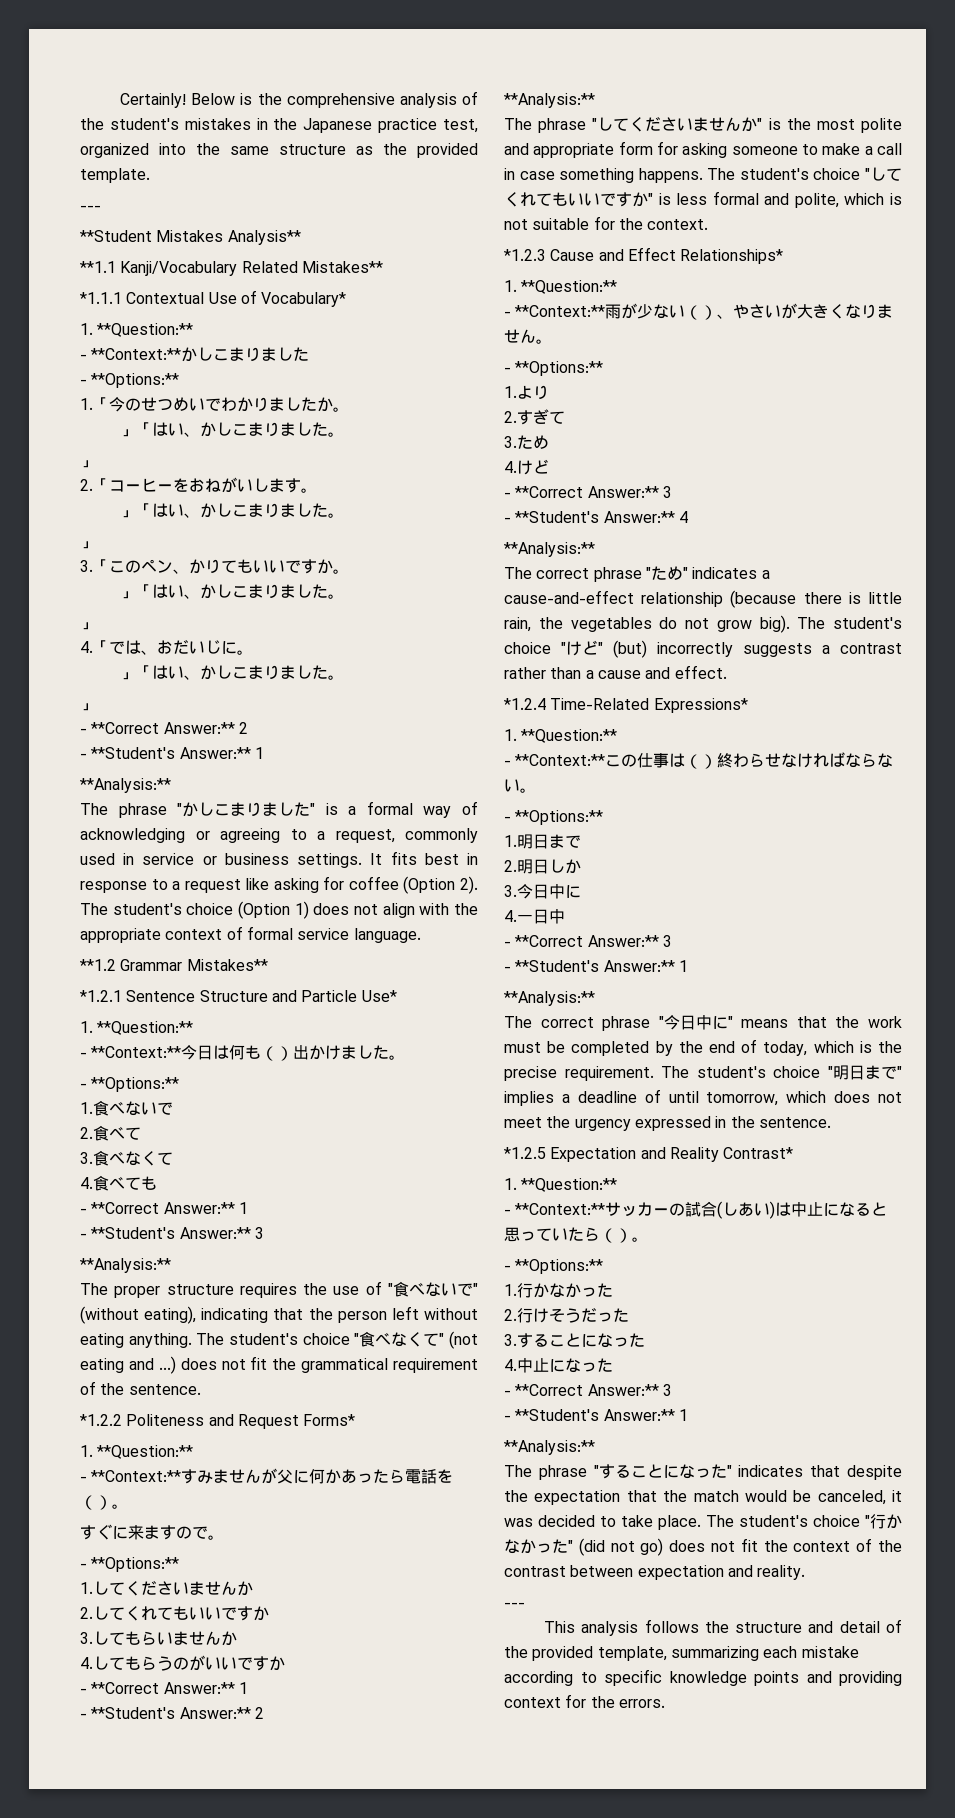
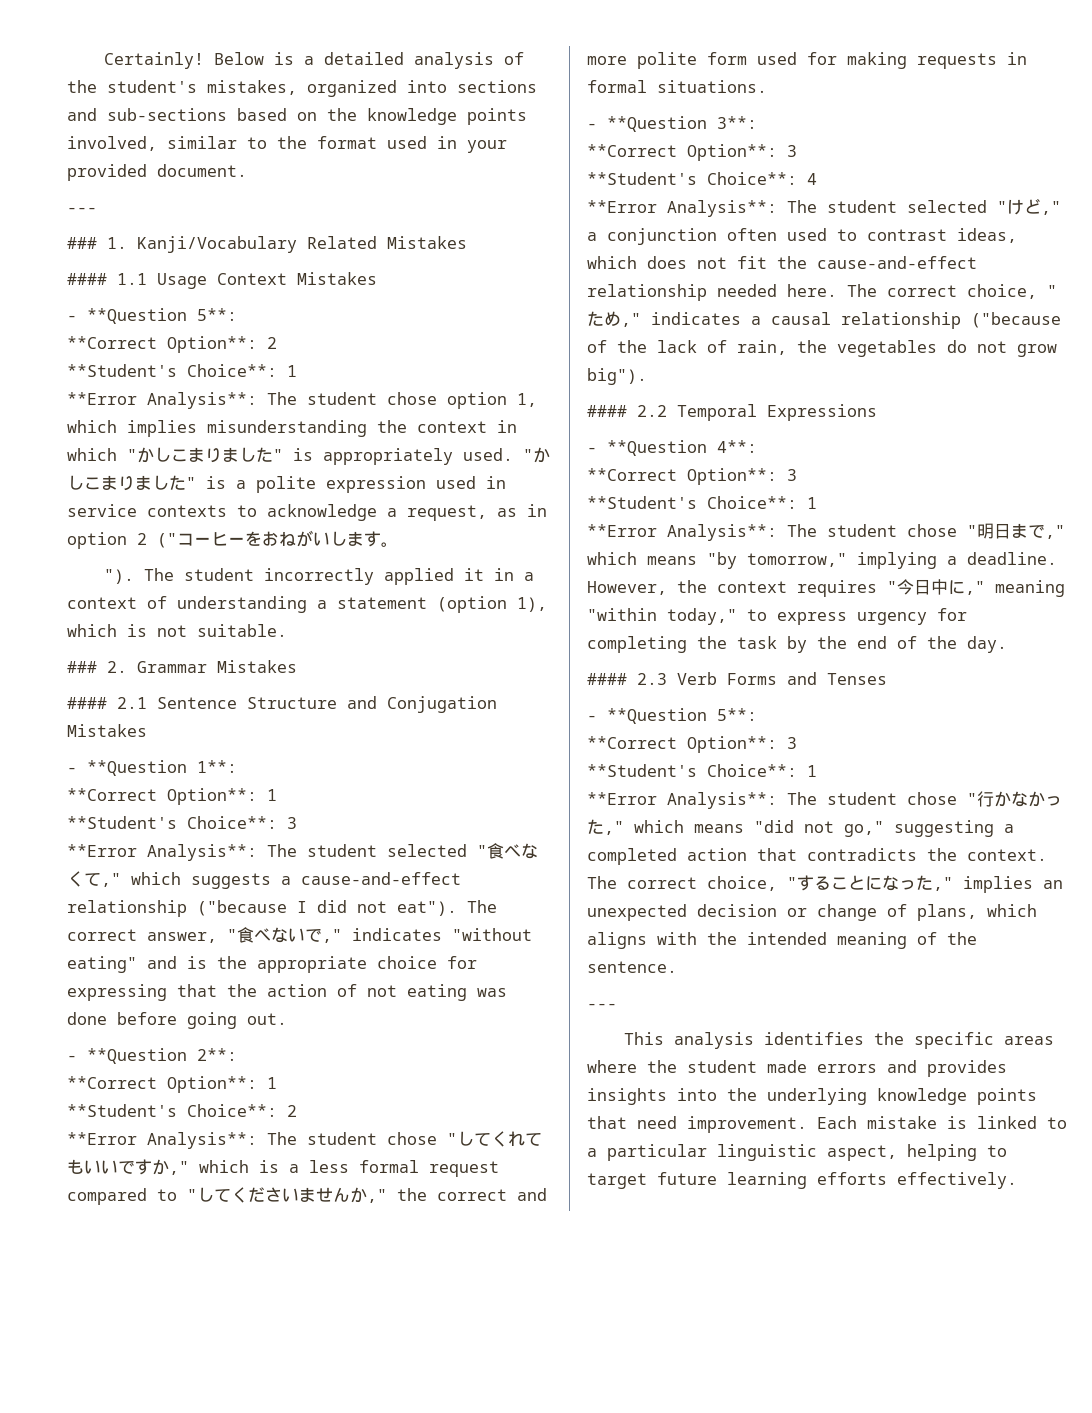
- Below is the comprehensive analysis of the student's mistakes in the Japanese practice test, organized into the same structure as the provided template.
+ Below is a detailed analysis of the student's mistakes, organized into sections and sub-sections based on the knowledge points involved, similar to the format used in your provided document.
  ---
- **Student Mistakes Analysis**
- **1.1 Kanji/Vocabulary Related Mistakes**
- *1.1.1 Contextual Use of Vocabulary*
- 1. **Question:**
- - **Context:**かしこまりました
- - **Options:**
- 1.「今のせつめいでわかりましたか。
- 」「はい、かしこまりました。
- 」
- 2.「コーヒーをおねがいします。
- 」「はい、かしこまりました。
- 」
- 3.「このペン、かりてもいいですか。
- 」「はい、かしこまりました。
- 」
- 4.「では、おだいじに。
- 」「はい、かしこまりました。
- 」
- - **Correct Answer:** 2
- - **Student's Answer:** 1
- **Analysis:**
- The phrase "かしこまりました" is a formal way of acknowledging or agreeing to a request, commonly used in service or business settings. It fits best in response to a request like asking for coffee (Option 2). The student's choice (Option 1) does not align with the appropriate context of formal service language.
- **1.2 Grammar Mistakes**
- *1.2.1 Sentence Structure and Particle Use*
- 1. **Question:**
- - **Context:**今日は何も（）出かけました。
- - **Options:**
- 1.食べないで
- 2.食べて
- 3.食べなくて
- 4.食べても
- - **Correct Answer:** 1
- - **Student's Answer:** 3
- **Analysis:**
- The proper structure requires the use of "食べないで" (without eating), indicating that the person left without eating anything. The student's choice "食べなくて" (not eating and ...) does not fit the grammatical requirement of the sentence.
- *1.2.2 Politeness and Request Forms*
- 1. **Question:**
- - **Context:**すみませんが父に何かあったら電話を（）。
- すぐに来ますので。
- - **Options:**
- 1.してくださいませんか
- 2.してくれてもいいですか
- 3.してもらいませんか
- 4.してもらうのがいいですか
- - **Correct Answer:** 1
- - **Student's Answer:** 2
- **Analysis:**
- The phrase "してくださいませんか" is the most polite and appropriate form for asking someone to make a call in case something happens. The student's choice "してくれてもいいですか" is less formal and polite, which is not suitable for the context.
- *1.2.3 Cause and Effect Relationships*
- 1. **Question:**
- - **Context:**雨が少ない（）、やさいが大きくなりません。
- - **Options:**
- 1.より
- 2.すぎて
- 3.ため
- 4.けど
- - **Correct Answer:** 3
- - **Student's Answer:** 4
- **Analysis:**
- The correct phrase "ため" indicates a cause-and-effect relationship (because there is little rain, the vegetables do not grow big). The student's choice "けど" (but) incorrectly suggests a contrast rather than a cause and effect.
- *1.2.4 Time-Related Expressions*
- 1. **Question:**
- - **Context:**この仕事は（）終わらせなければならない。
- - **Options:**
- 1.明日まで
- 2.明日しか
- 3.今日中に
- 4.一日中
- - **Correct Answer:** 3
- - **Student's Answer:** 1
- **Analysis:**
- The correct phrase "今日中に" means that the work must be completed by the end of today, which is the precise requirement. The student's choice "明日まで" implies a deadline of until tomorrow, which does not meet the urgency expressed in the sentence.
- *1.2.5 Expectation and Reality Contrast*
- 1. **Question:**
- - **Context:**サッカーの試合(しあい)は中止になると思っていたら（）。
- - **Options:**
- 1.行かなかった
- 2.行けそうだった
- 3.することになった
- 4.中止になった
- - **Correct Answer:** 3
- - **Student's Answer:** 1
- **Analysis:**
- The phrase "することになった" indicates that despite the expectation that the match would be canceled, it was decided to take place. The student's choice "行かなかった" (did not go) does not fit the context of the contrast between expectation and reality.
+ ### 1. Kanji/Vocabulary Related Mistakes
+ #### 1.1 Usage Context Mistakes
+ - **Question 5**:
+ **Correct Option**: 2
+ **Student's Choice**: 1
+ **Error Analysis**: The student chose option 1, which implies misunderstanding the context in which "かしこまりました" is appropriately used. "かしこまりました" is a polite expression used in service contexts to acknowledge a request, as in option 2 ("コーヒーをおねがいします。
+ "). The student incorrectly applied it in a context of understanding a statement (option 1), which is not suitable.
+ ### 2. Grammar Mistakes
+ #### 2.1 Sentence Structure and Conjugation Mistakes
+ - **Question 1**:
+ **Correct Option**: 1
+ **Student's Choice**: 3
+ **Error Analysis**: The student selected "食べなくて," which suggests a cause-and-effect relationship ("because I did not eat"). The correct answer, "食べないで," indicates "without eating" and is the appropriate choice for expressing that the action of not eating was done before going out.
+ - **Question 2**:
+ **Correct Option**: 1
+ **Student's Choice**: 2
+ **Error Analysis**: The student chose "してくれてもいいですか," which is a less formal request compared to "してくださいませんか," the correct and more polite form used for making requests in formal situations.
+ - **Question 3**:
+ **Correct Option**: 3
+ **Student's Choice**: 4
+ **Error Analysis**: The student selected "けど," a conjunction often used to contrast ideas, which does not fit the cause-and-effect relationship needed here. The correct choice, "ため," indicates a causal relationship ("because of the lack of rain, the vegetables do not grow big").
+ #### 2.2 Temporal Expressions
+ - **Question 4**:
+ **Correct Option**: 3
+ **Student's Choice**: 1
+ **Error Analysis**: The student chose "明日まで," which means "by tomorrow," implying a deadline. However, the context requires "今日中に," meaning "within today," to express urgency for completing the task by the end of the day.
+ #### 2.3 Verb Forms and Tenses
+ - **Question 5**:
+ **Correct Option**: 3
+ **Student's Choice**: 1
+ **Error Analysis**: The student chose "行かなかった," which means "did not go," suggesting a completed action that contradicts the context. The correct choice, "することになった," implies an unexpected decision or change of plans, which aligns with the intended meaning of the sentence.
  ---
- This analysis follows the structure and detail of the provided template, summarizing each mistake according to specific knowledge points and providing context for the errors.
+ This analysis identifies the specific areas where the student made errors and provides insights into the underlying knowledge points that need improvement. Each mistake is linked to a particular linguistic aspect, helping to target future learning efforts effectively.

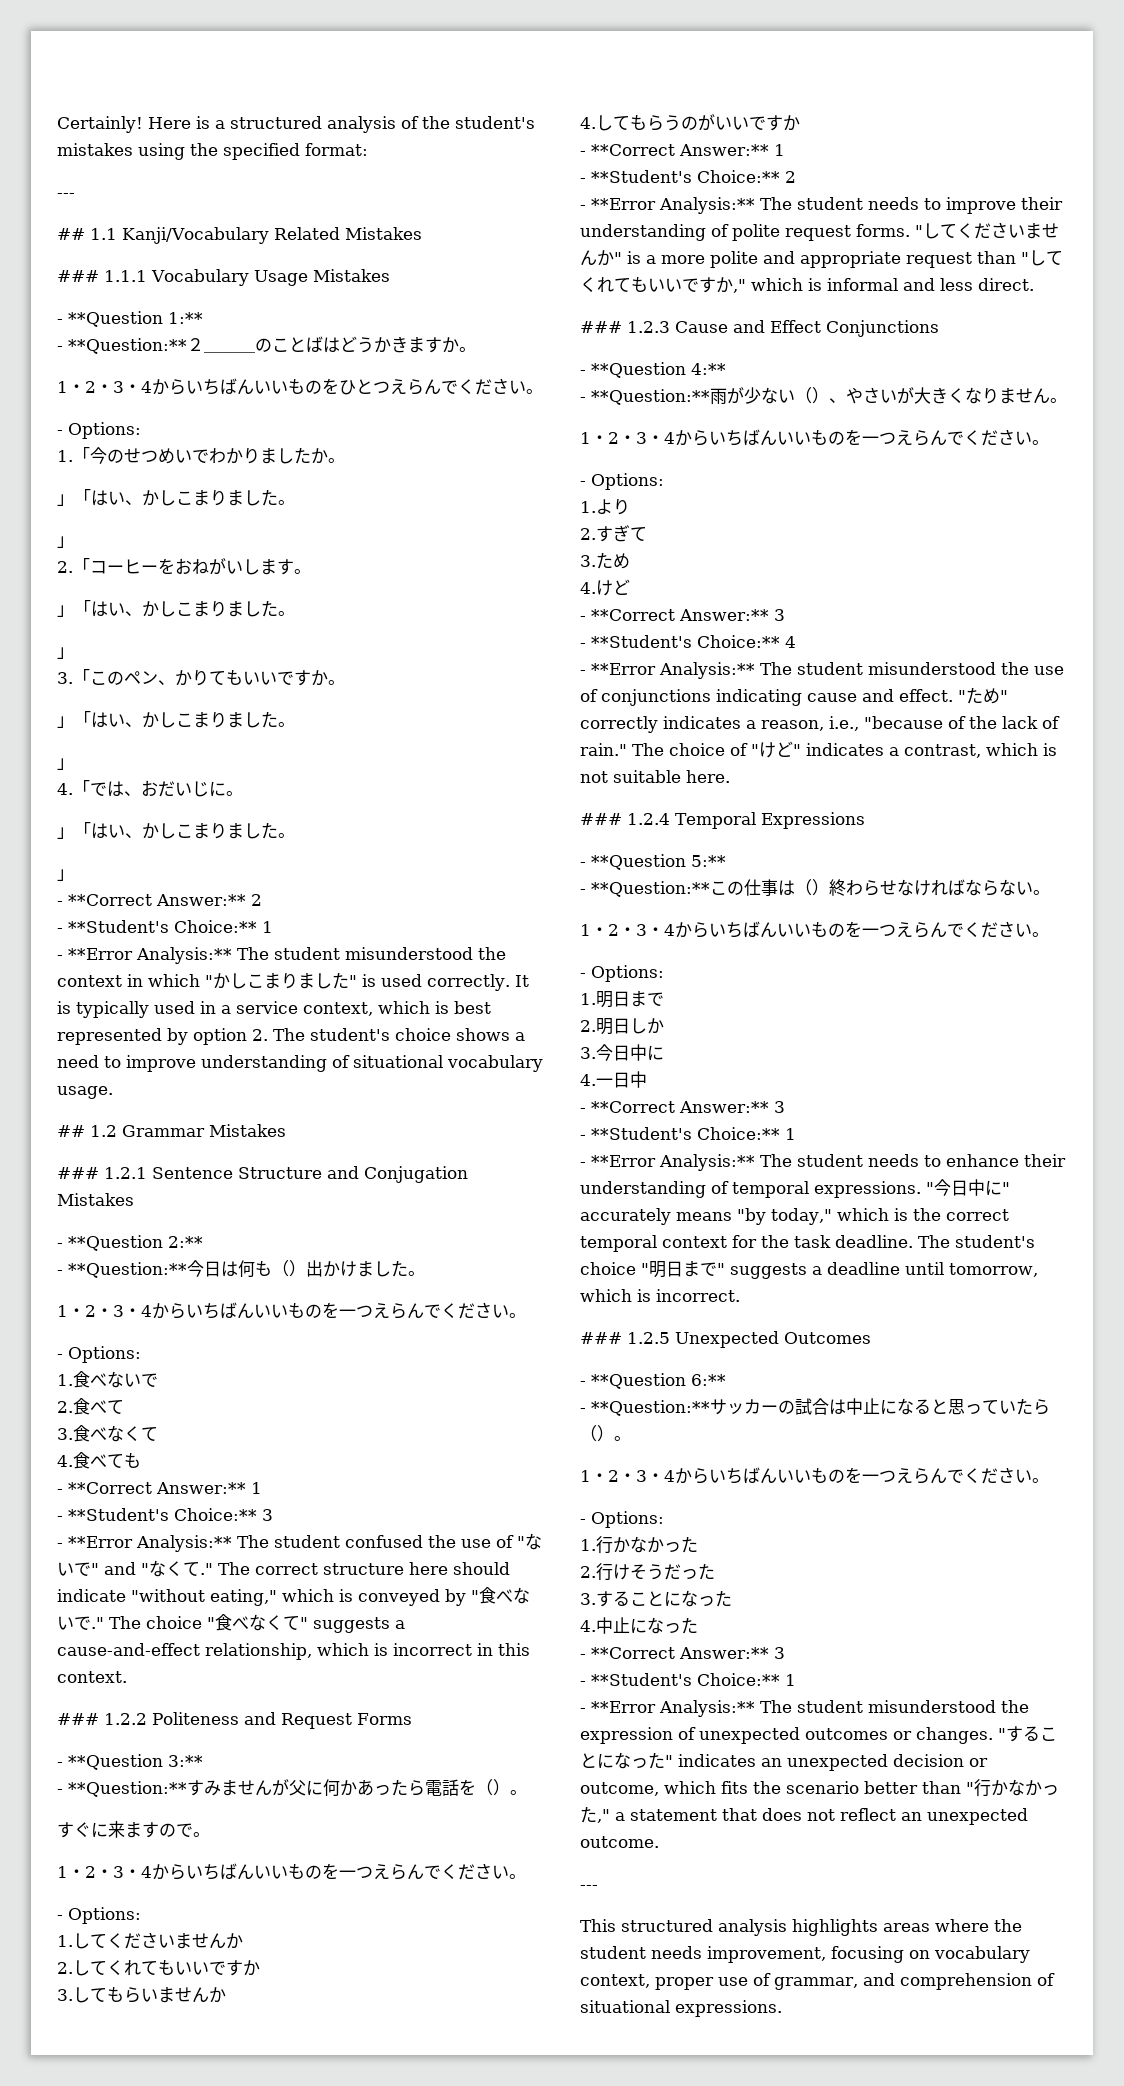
- Below is a detailed analysis of the student's mistakes, organized into sections and sub-sections based on the knowledge points involved, similar to the format used in your provided document.
+ Here is a structured analysis of the student's mistakes using the specified format:
  ---
- ### 1. Kanji/Vocabulary Related Mistakes
+ ## 1.1 Kanji/Vocabulary Related Mistakes
- #### 1.1 Usage Context Mistakes
- - **Question 5**:
- **Correct Option**: 2
- **Student's Choice**: 1
- **Error Analysis**: The student chose option 1, which implies misunderstanding the context in which "かしこまりました" is appropriately used. "かしこまりました" is a polite expression used in service contexts to acknowledge a request, as in option 2 ("コーヒーをおねがいします。
- "). The student incorrectly applied it in a context of understanding a statement (option 1), which is not suitable.
- ### 2. Grammar Mistakes
+ ### 1.1.1 Vocabulary Usage Mistakes
+ - **Question 1:**
+ - **Question:**２＿＿＿のことばはどうかきますか。
+ 1・2・3・4からいちばんいいものをひとつえらんでください。
+ - Options:
+ 1.「今のせつめいでわかりましたか。
+ 」「はい、かしこまりました。
+ 」
+ 2.「コーヒーをおねがいします。
+ 」「はい、かしこまりました。
+ 」
+ 3.「このペン、かりてもいいですか。
+ 」「はい、かしこまりました。
+ 」
+ 4.「では、おだいじに。
+ 」「はい、かしこまりました。
+ 」
+ - **Correct Answer:** 2
+ - **Student's Choice:** 1
+ - **Error Analysis:** The student misunderstood the context in which "かしこまりました" is used correctly. It is typically used in a service context, which is best represented by option 2. The student's choice shows a need to improve understanding of situational vocabulary usage.
+ ## 1.2 Grammar Mistakes
- #### 2.1 Sentence Structure and Conjugation Mistakes
+ ### 1.2.1 Sentence Structure and Conjugation Mistakes
- - **Question 1**:
- **Correct Option**: 1
- **Student's Choice**: 3
- **Error Analysis**: The student selected "食べなくて," which suggests a cause-and-effect relationship ("because I did not eat"). The correct answer, "食べないで," indicates "without eating" and is the appropriate choice for expressing that the action of not eating was done before going out.
- - **Question 2**:
- **Correct Option**: 1
- **Student's Choice**: 2
- **Error Analysis**: The student chose "してくれてもいいですか," which is a less formal request compared to "してくださいませんか," the correct and more polite form used for making requests in formal situations.
- - **Question 3**:
- **Correct Option**: 3
- **Student's Choice**: 4
- **Error Analysis**: The student selected "けど," a conjunction often used to contrast ideas, which does not fit the cause-and-effect relationship needed here. The correct choice, "ため," indicates a causal relationship ("because of the lack of rain, the vegetables do not grow big").
- #### 2.2 Temporal Expressions
- - **Question 4**:
- **Correct Option**: 3
- **Student's Choice**: 1
- **Error Analysis**: The student chose "明日まで," which means "by tomorrow," implying a deadline. However, the context requires "今日中に," meaning "within today," to express urgency for completing the task by the end of the day.
- #### 2.3 Verb Forms and Tenses
- - **Question 5**:
- **Correct Option**: 3
- **Student's Choice**: 1
- **Error Analysis**: The student chose "行かなかった," which means "did not go," suggesting a completed action that contradicts the context. The correct choice, "することになった," implies an unexpected decision or change of plans, which aligns with the intended meaning of the sentence.
+ - **Question 2:**
+ - **Question:**今日は何も（）出かけました。
+ 1・2・3・4からいちばんいいものを一つえらんでください。
+ - Options:
+ 1.食べないで
+ 2.食べて
+ 3.食べなくて
+ 4.食べても
+ - **Correct Answer:** 1
+ - **Student's Choice:** 3
+ - **Error Analysis:** The student confused the use of "ないで" and "なくて." The correct structure here should indicate "without eating," which is conveyed by "食べないで." The choice "食べなくて" suggests a cause-and-effect relationship, which is incorrect in this context.
+ ### 1.2.2 Politeness and Request Forms
+ - **Question 3:**
+ - **Question:**すみませんが父に何かあったら電話を（）。
+ すぐに来ますので。
+ 1・2・3・4からいちばんいいものを一つえらんでください。
+ - Options:
+ 1.してくださいませんか
+ 2.してくれてもいいですか
+ 3.してもらいませんか
+ 4.してもらうのがいいですか
+ - **Correct Answer:** 1
+ - **Student's Choice:** 2
+ - **Error Analysis:** The student needs to improve their understanding of polite request forms. "してくださいませんか" is a more polite and appropriate request than "してくれてもいいですか," which is informal and less direct.
+ ### 1.2.3 Cause and Effect Conjunctions
+ - **Question 4:**
+ - **Question:**雨が少ない（）、やさいが大きくなりません。
+ 1・2・3・4からいちばんいいものを一つえらんでください。
+ - Options:
+ 1.より
+ 2.すぎて
+ 3.ため
+ 4.けど
+ - **Correct Answer:** 3
+ - **Student's Choice:** 4
+ - **Error Analysis:** The student misunderstood the use of conjunctions indicating cause and effect. "ため" correctly indicates a reason, i.e., "because of the lack of rain." The choice of "けど" indicates a contrast, which is not suitable here.
+ ### 1.2.4 Temporal Expressions
+ - **Question 5:**
+ - **Question:**この仕事は（）終わらせなければならない。
+ 1・2・3・4からいちばんいいものを一つえらんでください。
+ - Options:
+ 1.明日まで
+ 2.明日しか
+ 3.今日中に
+ 4.一日中
+ - **Correct Answer:** 3
+ - **Student's Choice:** 1
+ - **Error Analysis:** The student needs to enhance their understanding of temporal expressions. "今日中に" accurately means "by today," which is the correct temporal context for the task deadline. The student's choice "明日まで" suggests a deadline until tomorrow, which is incorrect.
+ ### 1.2.5 Unexpected Outcomes
+ - **Question 6:**
+ - **Question:**サッカーの試合は中止になると思っていたら（）。
+ 1・2・3・4からいちばんいいものを一つえらんでください。
+ - Options:
+ 1.行かなかった
+ 2.行けそうだった
+ 3.することになった
+ 4.中止になった
+ - **Correct Answer:** 3
+ - **Student's Choice:** 1
+ - **Error Analysis:** The student misunderstood the expression of unexpected outcomes or changes. "することになった" indicates an unexpected decision or outcome, which fits the scenario better than "行かなかった," a statement that does not reflect an unexpected outcome.
  ---
- This analysis identifies the specific areas where the student made errors and provides insights into the underlying knowledge points that need improvement. Each mistake is linked to a particular linguistic aspect, helping to target future learning efforts effectively.
+ This structured analysis highlights areas where the student needs improvement, focusing on vocabulary context, proper use of grammar, and comprehension of situational expressions.

